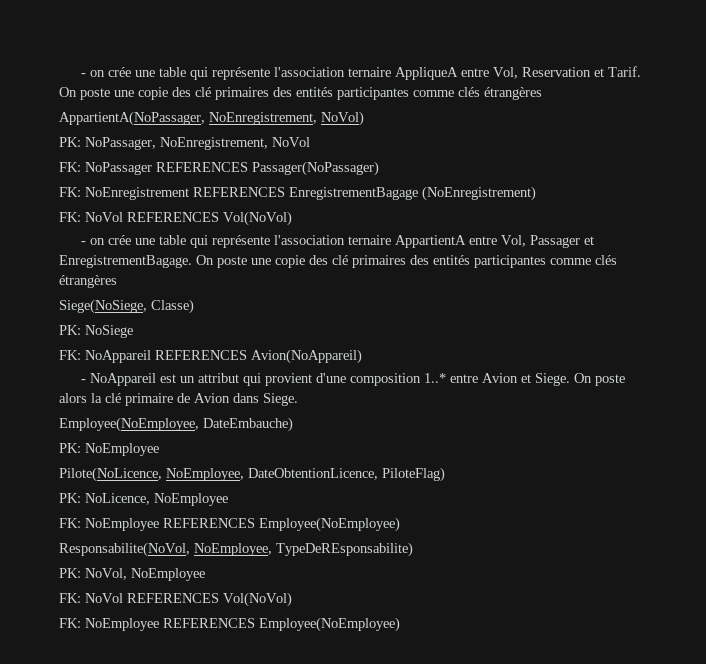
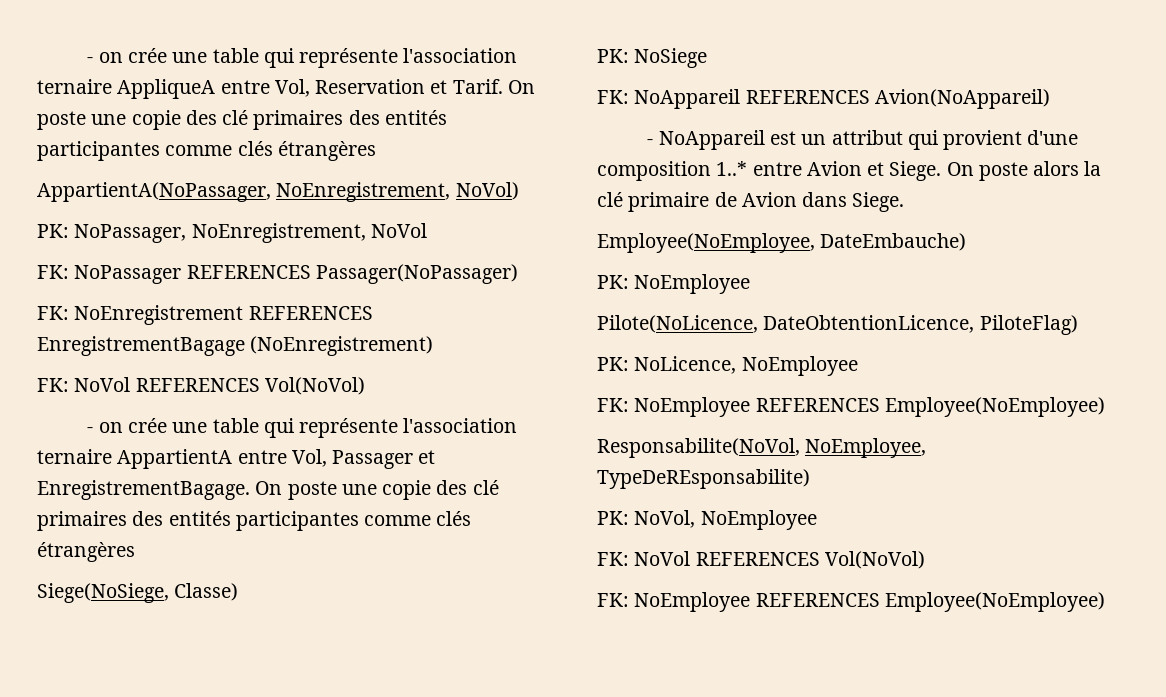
- Pilote(NoLicence, NoEmployee, DateObtentionLicence, PiloteFlag)
+ Pilote(NoLicence, DateObtentionLicence, PiloteFlag)

